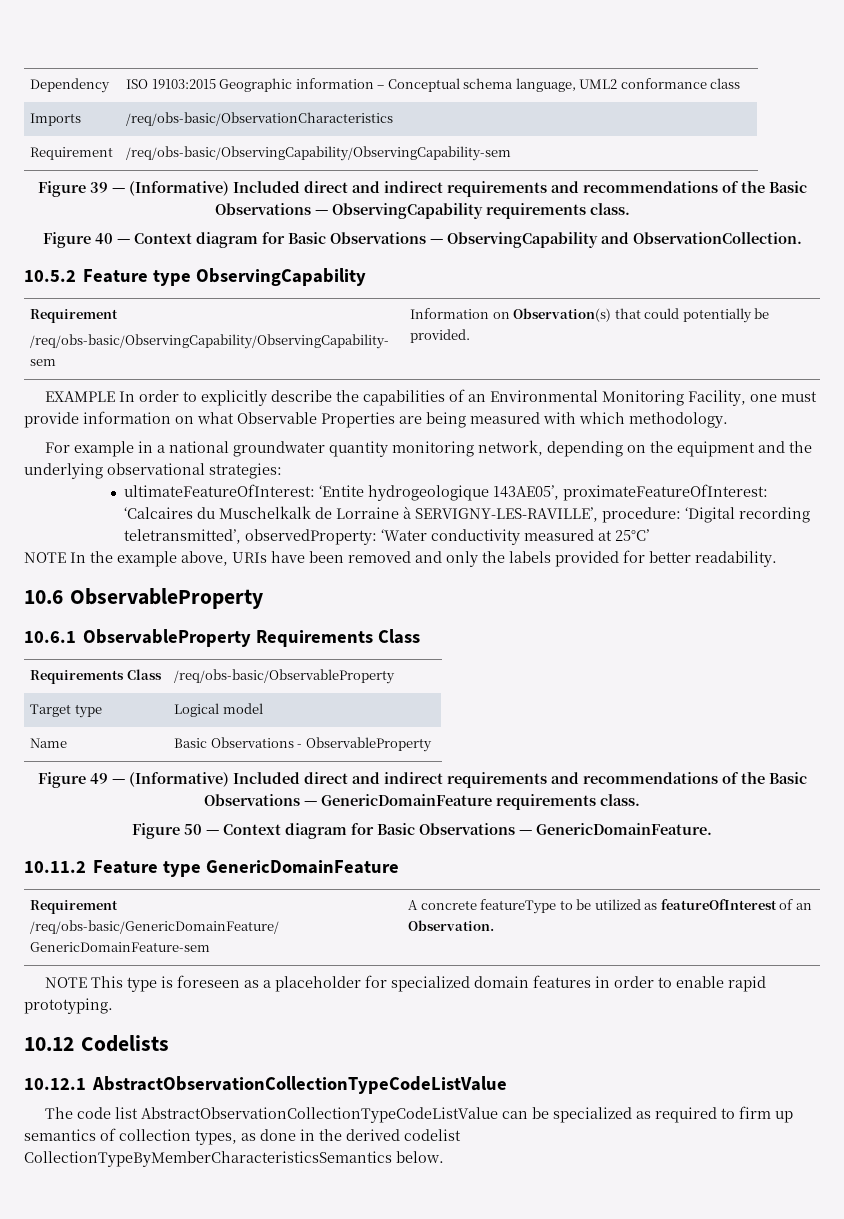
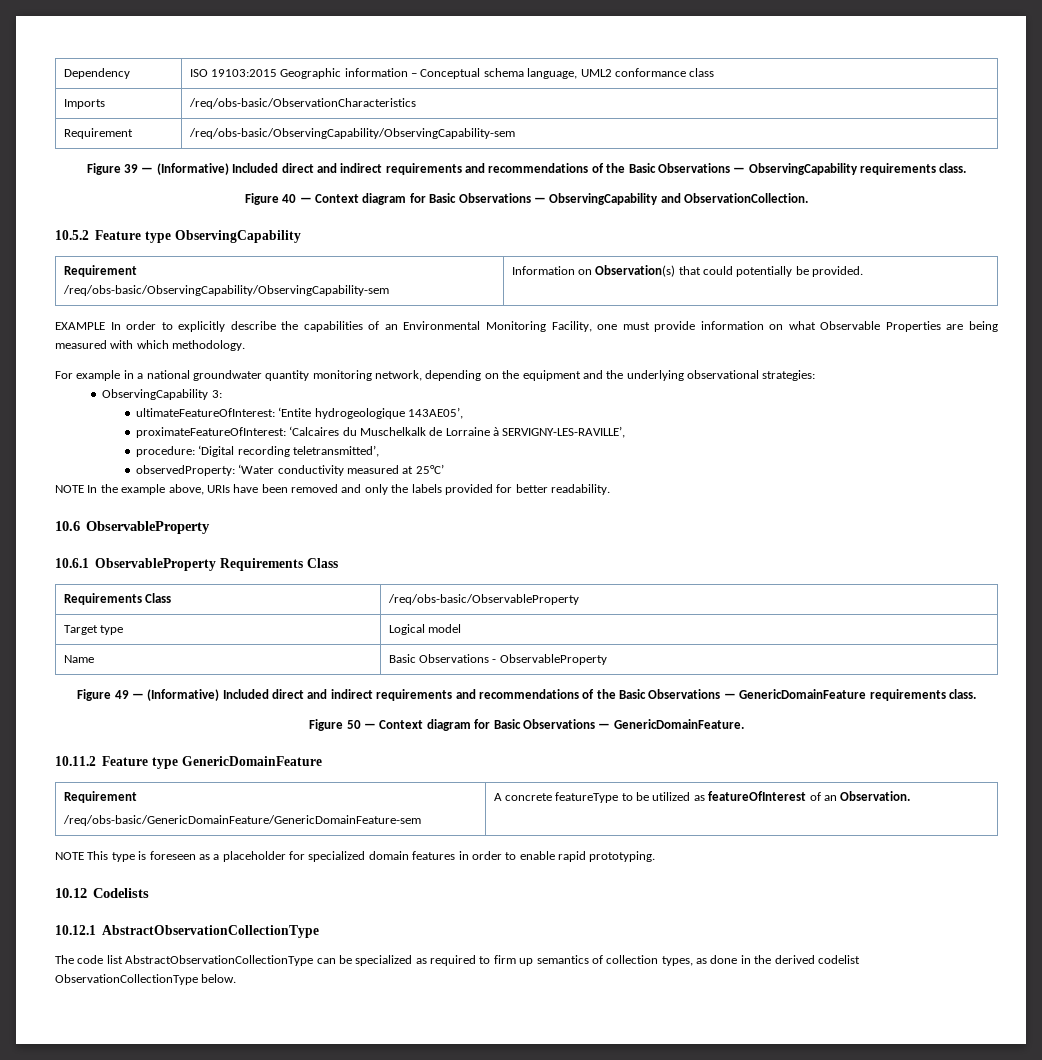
+ ObservingCapability 3:
- ultimateFeatureOfInterest: ‘Entite hydrogeologique 143AE05’, proximateFeatureOfInterest: ‘Calcaires du Muschelkalk de Lorraine à SERVIGNY-LES-RAVILLE’, procedure: ‘Digital recording teletransmitted’, observedProperty: ‘Water conductivity measured at 25°C’
+ ultimateFeatureOfInterest: ‘Entite hydrogeologique 143AE05’,
+ proximateFeatureOfInterest: ‘Calcaires du Muschelkalk de Lorraine à SERVIGNY-LES-RAVILLE’,
+ procedure: ‘Digital recording teletransmitted’,
+ observedProperty: ‘Water conductivity measured at 25°C’
- 10.12.1 AbstractObservationCollectionTypeCodeListValue
+ 10.12.1 AbstractObservationCollectionType
- The code list AbstractObservationCollectionTypeCodeListValue can be specialized as required to firm up semantics of collection types, as done in the derived codelist CollectionTypeByMemberCharacteristicsSemantics below.
+ The code list AbstractObservationCollectionType can be specialized as required to firm up semantics of collection types, as done in the derived codelist ObservationCollectionType below.

